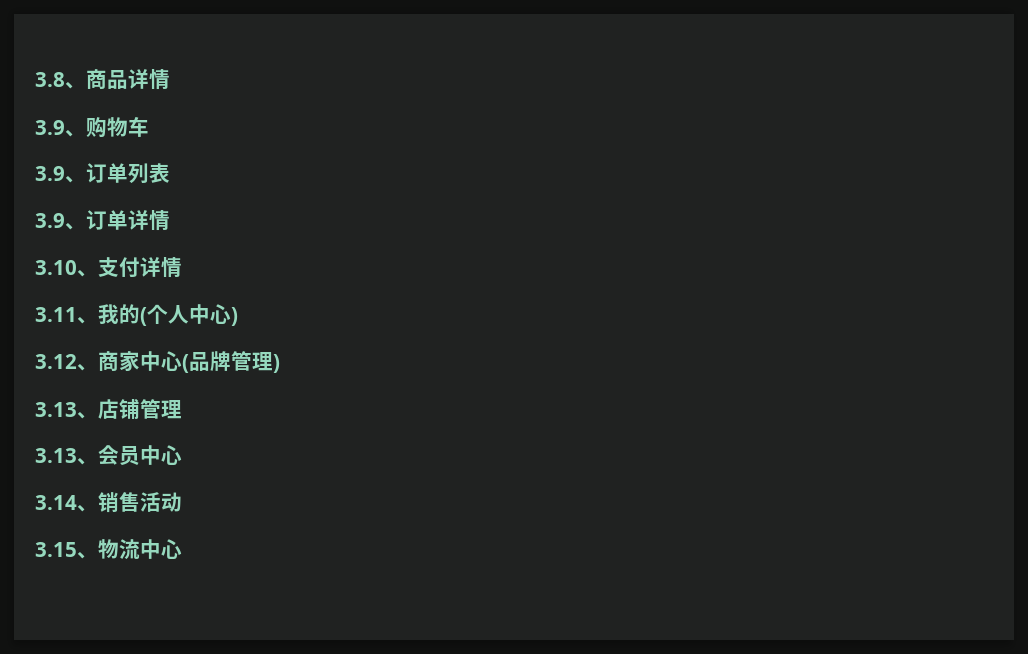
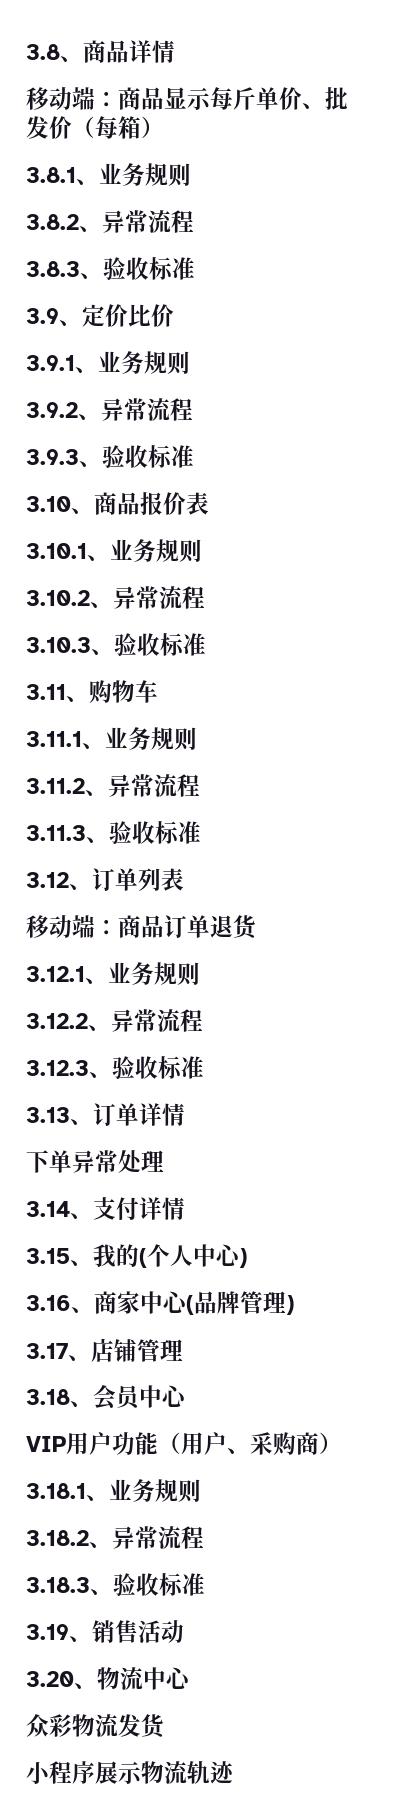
- 3.9、购物车
- 3.9、订单列表
- 3.9、订单详情
+ 移动端：商品显示每斤单价、批发价（每箱）
+ 3.8.1、业务规则
+ 3.8.2、异常流程
+ 3.8.3、验收标准
+ 3.9、定价比价
+ 3.9.1、业务规则
+ 3.9.2、异常流程
+ 3.9.3、验收标准
+ 3.10、商品报价表
+ 3.10.1、业务规则
+ 3.10.2、异常流程
+ 3.10.3、验收标准
+ 3.11、购物车
+ 3.11.1、业务规则
+ 3.11.2、异常流程
+ 3.11.3、验收标准
+ 3.12、订单列表
+ 移动端：商品订单退货
+ 3.12.1、业务规则
+ 3.12.2、异常流程
+ 3.12.3、验收标准
+ 3.13、订单详情
- 3.10、支付详情
+ 下单异常处理
+ 3.14、支付详情
- 3.11、我的(个人中心)
+ 3.15、我的(个人中心)
- 3.12、商家中心(品牌管理)
+ 3.16、商家中心(品牌管理)
- 3.13、店铺管理
+ 3.17、店铺管理
- 3.13、会员中心
+ 3.18、会员中心
- 3.14、销售活动
+ VIP用户功能（用户、采购商）
+ 3.18.1、业务规则
+ 3.18.2、异常流程
+ 3.18.3、验收标准
+ 3.19、销售活动
- 3.15、物流中心
+ 3.20、物流中心
+ 众彩物流发货
+ 小程序展示物流轨迹

